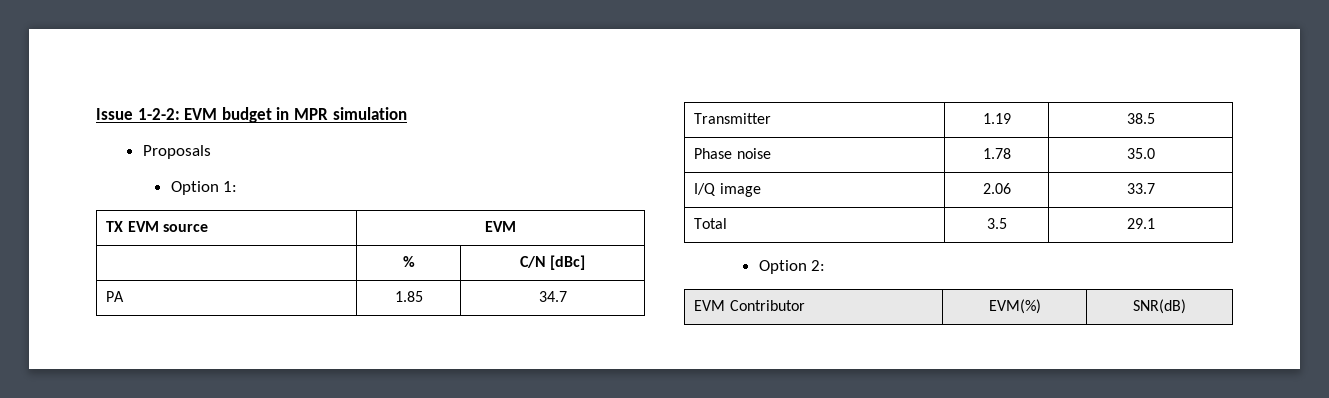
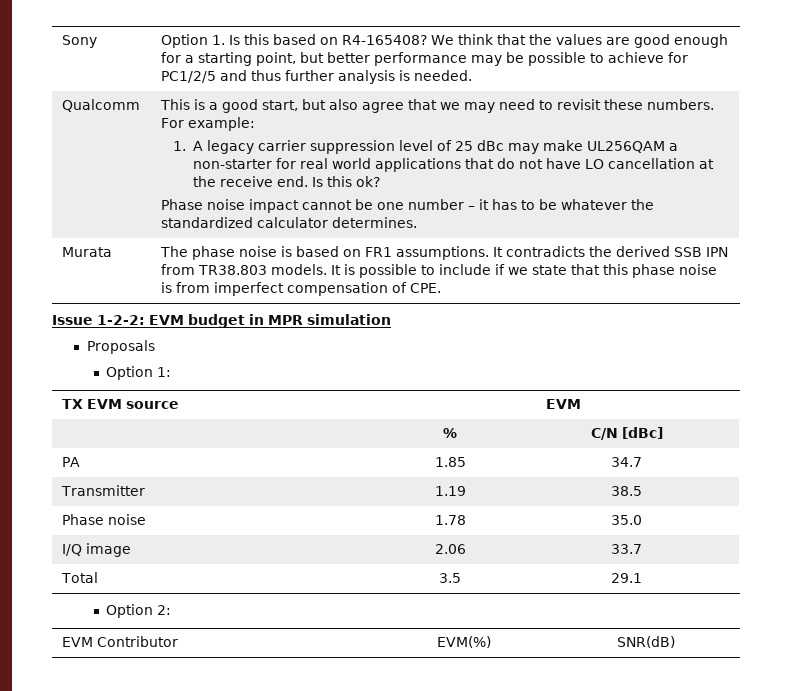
+ Sony | Option 1. Is this based on R4-165408? We think that the values are good enough for a starting point, but better performance may be possible to achieve for PC1/2/5 and thus further analysis is needed.
+ Qualcomm | This is a good start, but also agree that we may need to revisit these numbers. For example:
+ 1. A legacy carrier suppression level of 25 dBc may make UL256QAM a non-starter for real world applications that do not have LO cancellation at the receive end. Is this ok?
+ Phase noise impact cannot be one number – it has to be whatever the standardized calculator determines.
+ Murata | The phase noise is based on FR1 assumptions. It contradicts the derived SSB IPN from TR38.803 models. It is possible to include if we state that this phase noise is from imperfect compensation of CPE.

